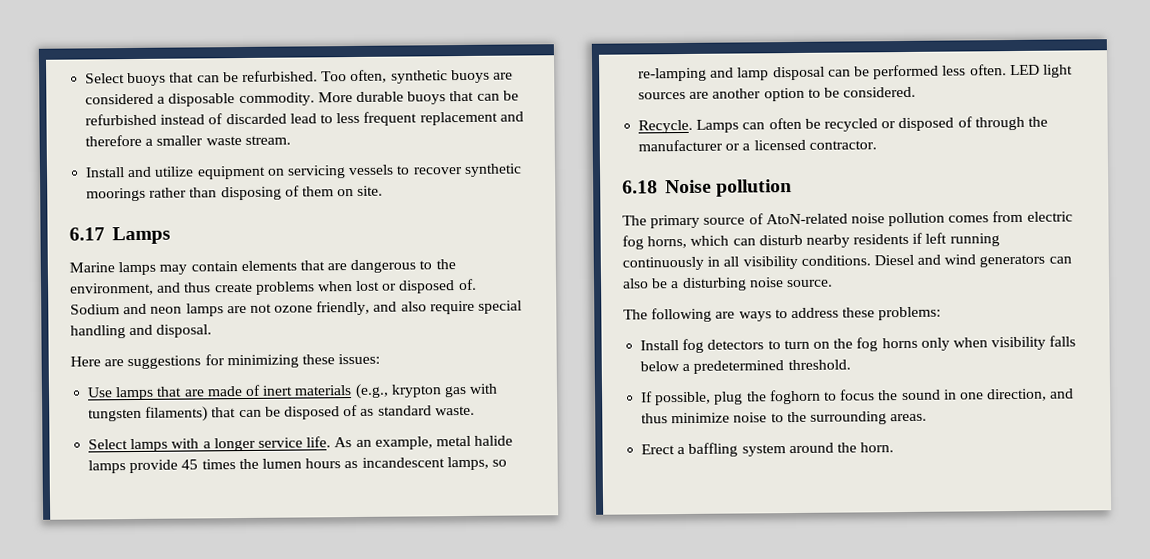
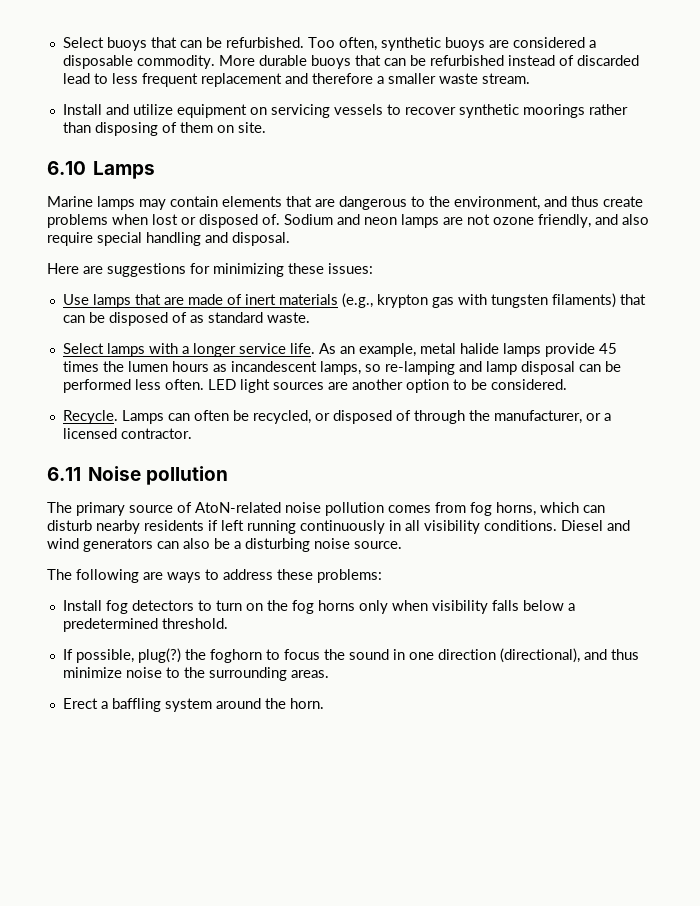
- 6.17 Lamps
+ 6.10 Lamps
- Lamps can often be recycled or disposed of through the manufacturer or a licensed contractor.
+ Lamps can often be recycled, or disposed of through the manufacturer, or a licensed contractor.
- 6.18 Noise pollution
+ 6.11 Noise pollution
- The primary source of AtoN-related noise pollution comes from electric fog horns, which can disturb nearby residents if left running continuously in all visibility conditions.
+ The primary source of AtoN-related noise pollution comes from fog horns, which can disturb nearby residents if left running continuously in all visibility conditions.
- If possible, plug the foghorn to focus the sound in one direction, and thus minimize noise to the surrounding areas.
+ If possible, plug(?) the foghorn to focus the sound in one direction (directional), and thus minimize noise to the surrounding areas.

